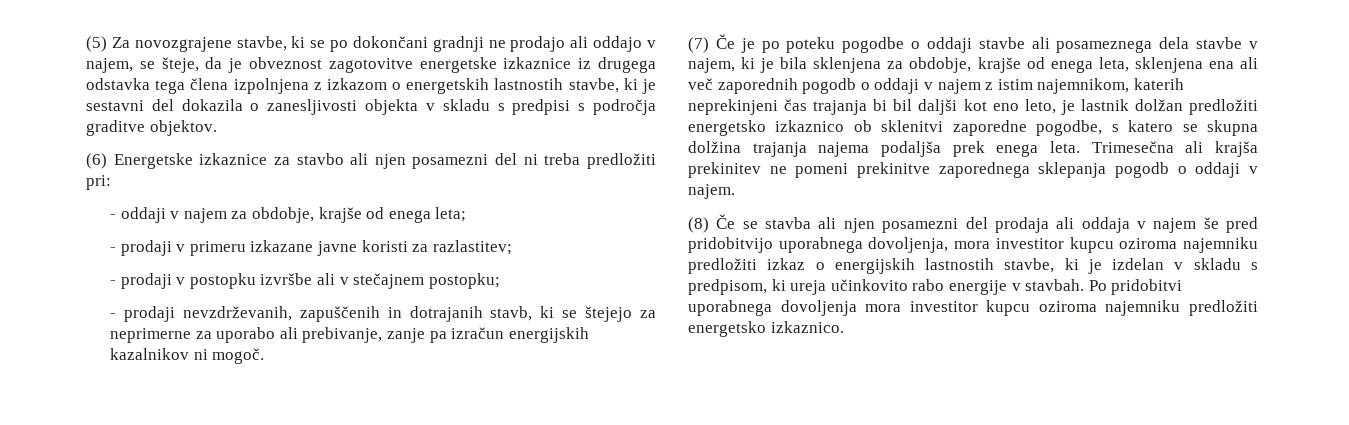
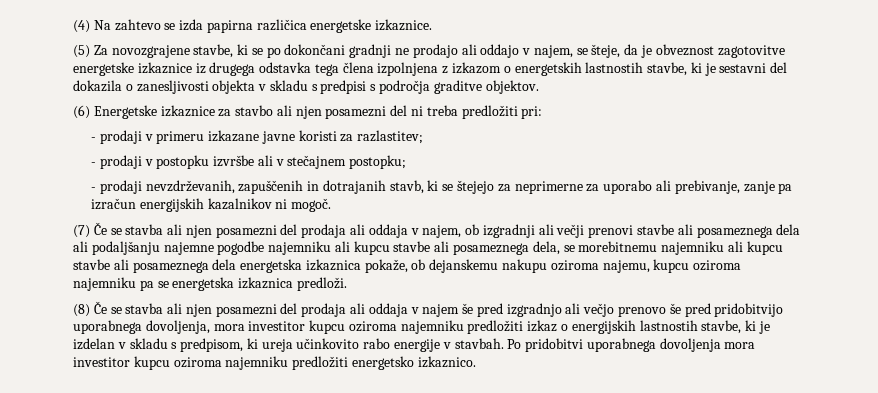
+ (4) Na zahtevo se izda papirna različica energetske izkaznice.
- - oddaji v najem za obdobje, krajše od enega leta;
- (7) Če je po poteku pogodbe o oddaji stavbe ali posameznega dela stavbe v najem, ki je bila sklenjena za obdobje, krajše od enega leta, sklenjena ena ali več zaporednih pogodb o oddaji v najem z istim najemnikom, katerih neprekinjeni čas trajanja bi bil daljši kot eno leto, je lastnik dolžan predložiti energetsko izkaznico ob sklenitvi zaporedne pogodbe, s katero se skupna dolžina trajanja najema podaljša prek enega leta. Trimesečna ali krajša prekinitev ne pomeni prekinitve zaporednega sklepanja pogodb o oddaji v najem.
+ (7) Če se stavba ali njen posamezni del prodaja ali oddaja v najem, ob izgradnji ali večji prenovi stavbe ali posameznega dela ali podaljšanju najemne pogodbe najemniku ali kupcu stavbe ali posameznega dela, se morebitnemu najemniku ali kupcu stavbe ali posameznega dela energetska izkaznica pokaže, ob dejanskemu nakupu oziroma najemu, kupcu oziroma najemniku pa se energetska izkaznica predloži.
- (8) Če se stavba ali njen posamezni del prodaja ali oddaja v najem še pred pridobitvijo uporabnega dovoljenja, mora investitor kupcu oziroma najemniku predložiti izkaz o energijskih lastnostih stavbe, ki je izdelan v skladu s predpisom, ki ureja učinkovito rabo energije v stavbah.
+ (8) Če se stavba ali njen posamezni del prodaja ali oddaja v najem še pred izgradnjo ali večjo prenovo še pred pridobitvijo uporabnega dovoljenja, mora investitor kupcu oziroma najemniku predložiti izkaz o energijskih lastnostih stavbe, ki je izdelan v skladu s predpisom, ki ureja učinkovito rabo energije v stavbah.

